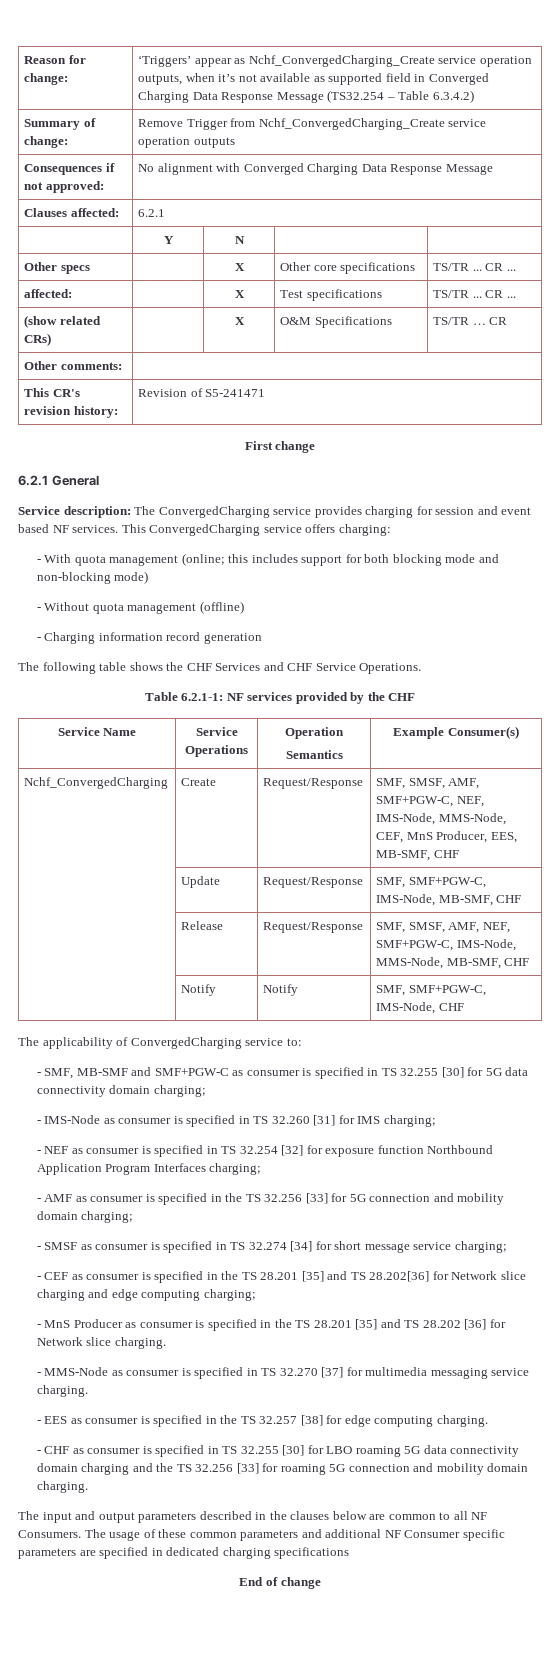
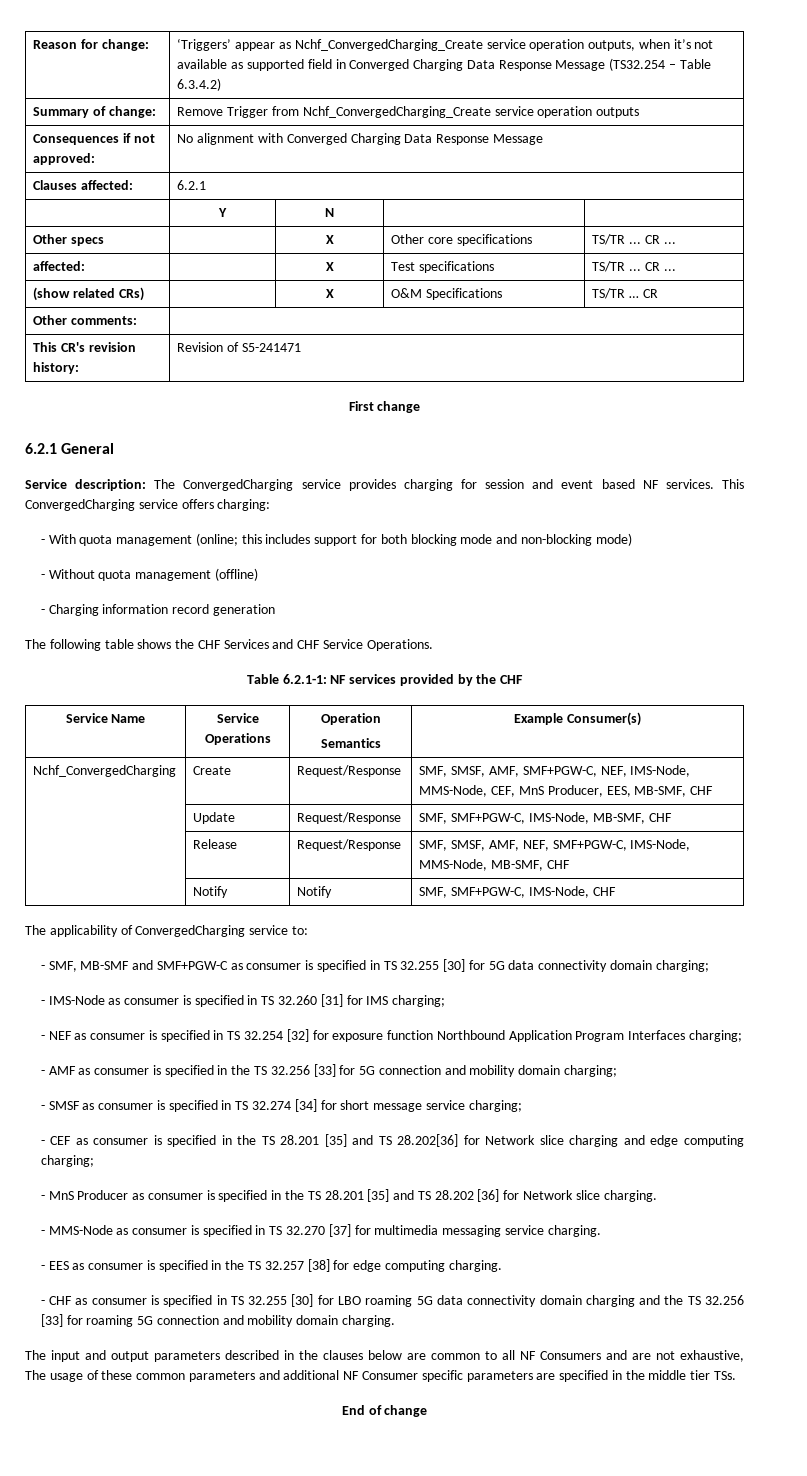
- The input and output parameters described in the clauses below are common to all NF Consumers. The usage of these common parameters and additional NF Consumer specific parameters are specified in dedicated charging specifications
+ The input and output parameters described in the clauses below are common to all NF Consumers and are not exhaustive, The usage of these common parameters and additional NF Consumer specific parameters are specified in the middle tier TSs.

